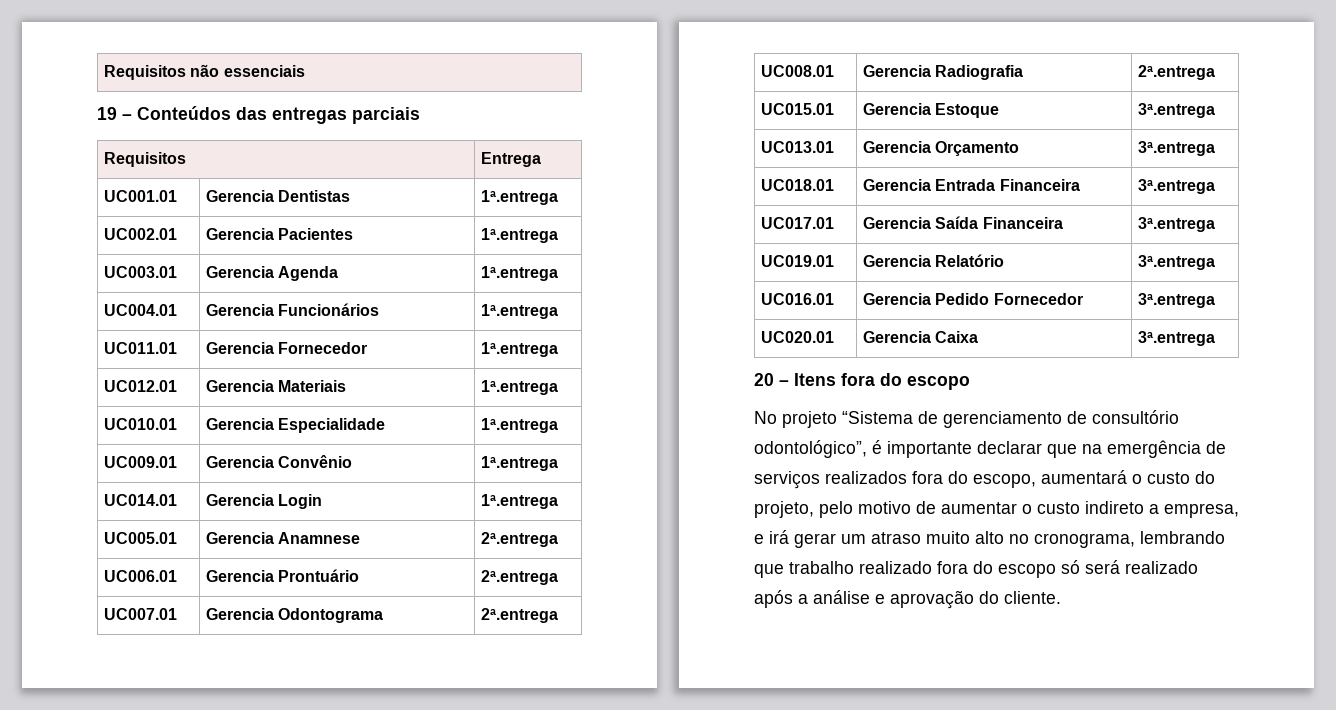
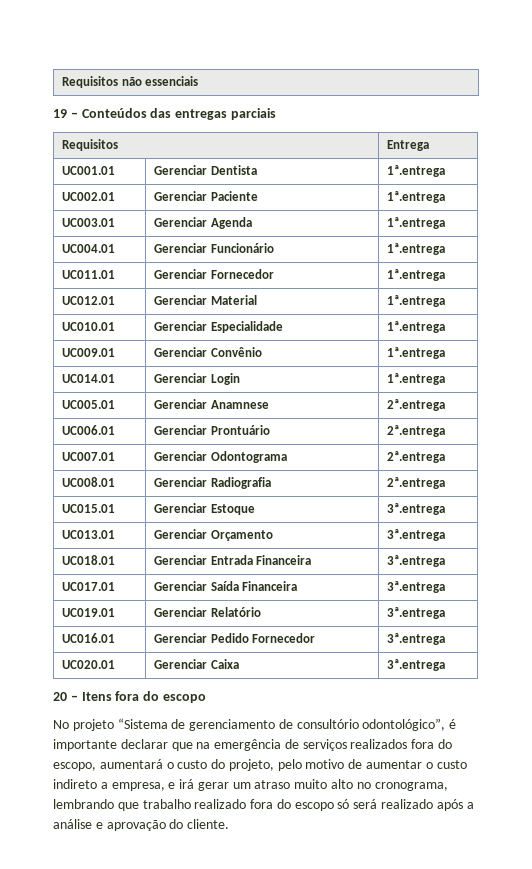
- UC001.01 | Gerencia Dentistas | 1ª.entrega
+ UC001.01 | Gerenciar Dentista | 1ª.entrega
- UC002.01 | Gerencia Pacientes | 1ª.entrega
+ UC002.01 | Gerenciar Paciente | 1ª.entrega
- UC003.01 | Gerencia Agenda | 1ª.entrega
+ UC003.01 | Gerenciar Agenda | 1ª.entrega
- UC004.01 | Gerencia Funcionários | 1ª.entrega
+ UC004.01 | Gerenciar Funcionário | 1ª.entrega
- UC011.01 | Gerencia Fornecedor | 1ª.entrega
+ UC011.01 | Gerenciar Fornecedor | 1ª.entrega
- UC012.01 | Gerencia Materiais | 1ª.entrega
+ UC012.01 | Gerenciar Material | 1ª.entrega
- UC010.01 | Gerencia Especialidade | 1ª.entrega
+ UC010.01 | Gerenciar Especialidade | 1ª.entrega
- UC009.01 | Gerencia Convênio | 1ª.entrega
+ UC009.01 | Gerenciar Convênio | 1ª.entrega
- UC014.01 | Gerencia Login | 1ª.entrega
+ UC014.01 | Gerenciar Login | 1ª.entrega
- UC005.01 | Gerencia Anamnese | 2ª.entrega
+ UC005.01 | Gerenciar Anamnese | 2ª.entrega
- UC006.01 | Gerencia Prontuário | 2ª.entrega
+ UC006.01 | Gerenciar Prontuário | 2ª.entrega
- UC007.01 | Gerencia Odontograma | 2ª.entrega
+ UC007.01 | Gerenciar Odontograma | 2ª.entrega
- UC008.01 | Gerencia Radiografia | 2ª.entrega
+ UC008.01 | Gerenciar Radiografia | 2ª.entrega
- UC015.01 | Gerencia Estoque | 3ª.entrega
+ UC015.01 | Gerenciar Estoque | 3ª.entrega
- UC013.01 | Gerencia Orçamento | 3ª.entrega
+ UC013.01 | Gerenciar Orçamento | 3ª.entrega
- UC018.01 | Gerencia Entrada Financeira | 3ª.entrega
+ UC018.01 | Gerenciar Entrada Financeira | 3ª.entrega
- UC017.01 | Gerencia Saída Financeira | 3ª.entrega
+ UC017.01 | Gerenciar Saída Financeira | 3ª.entrega
- UC019.01 | Gerencia Relatório | 3ª.entrega
+ UC019.01 | Gerenciar Relatório | 3ª.entrega
- UC016.01 | Gerencia Pedido Fornecedor | 3ª.entrega
+ UC016.01 | Gerenciar Pedido Fornecedor | 3ª.entrega
- UC020.01 | Gerencia Caixa | 3ª.entrega
+ UC020.01 | Gerenciar Caixa | 3ª.entrega

